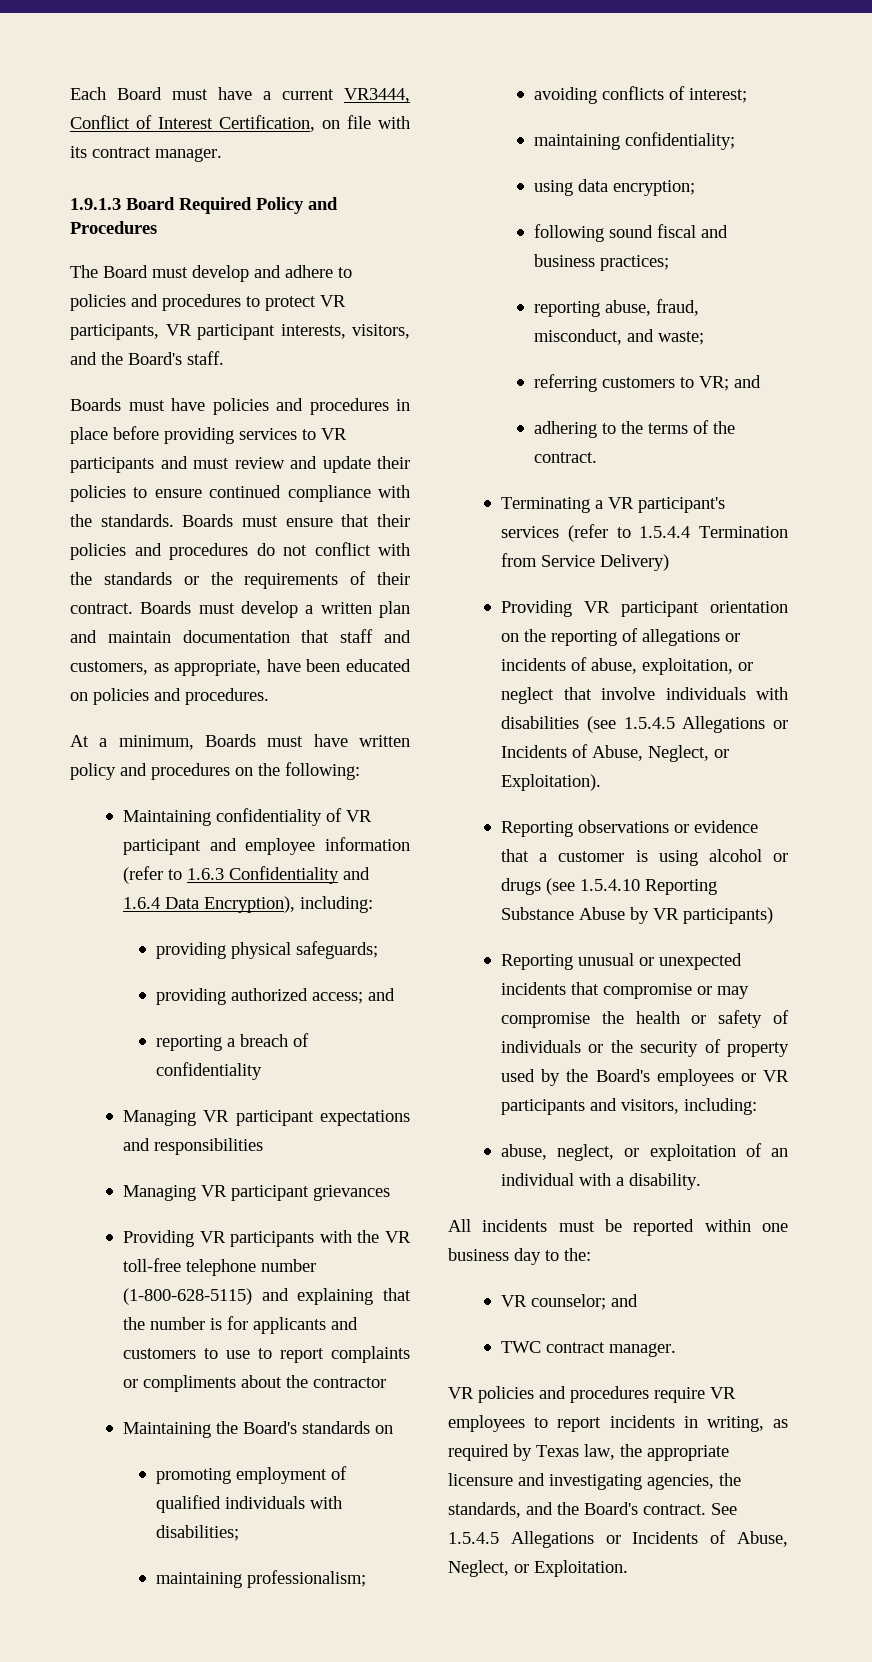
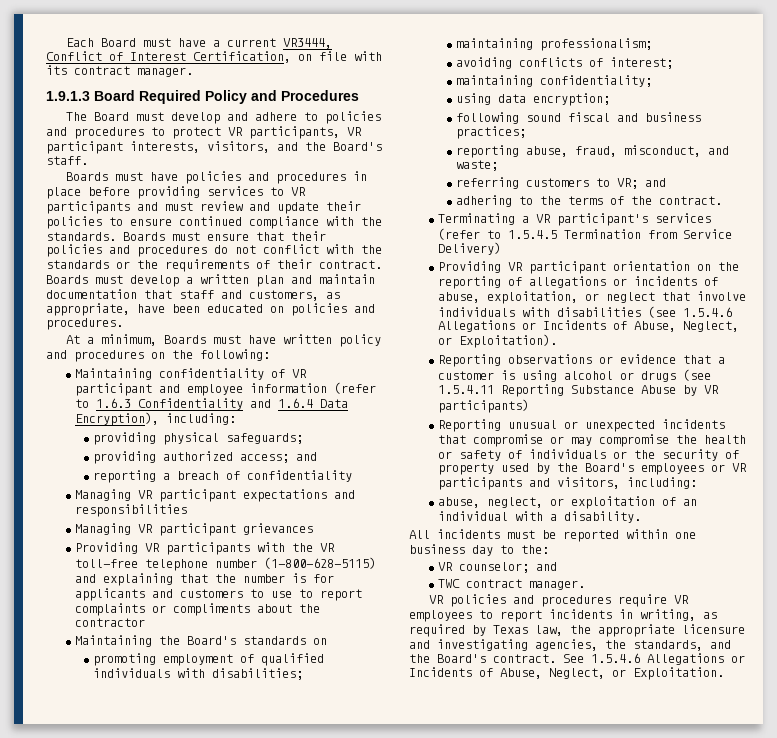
- Terminating a VR participant's services (refer to 1.5.4.4 Termination from Service Delivery)
+ Terminating a VR participant's services (refer to 1.5.4.5 Termination from Service Delivery)
- Providing VR participant orientation on the reporting of allegations or incidents of abuse, exploitation, or neglect that involve individuals with disabilities (see 1.5.4.5 Allegations or Incidents of Abuse, Neglect, or Exploitation).
+ Providing VR participant orientation on the reporting of allegations or incidents of abuse, exploitation, or neglect that involve individuals with disabilities (see 1.5.4.6 Allegations or Incidents of Abuse, Neglect, or Exploitation).
- Reporting observations or evidence that a customer is using alcohol or drugs (see 1.5.4.10 Reporting Substance Abuse by VR participants)
+ Reporting observations or evidence that a customer is using alcohol or drugs (see 1.5.4.11 Reporting Substance Abuse by VR participants)
- See 1.5.4.5 Allegations or Incidents of Abuse, Neglect, or Exploitation.
+ See 1.5.4.6 Allegations or Incidents of Abuse, Neglect, or Exploitation.

